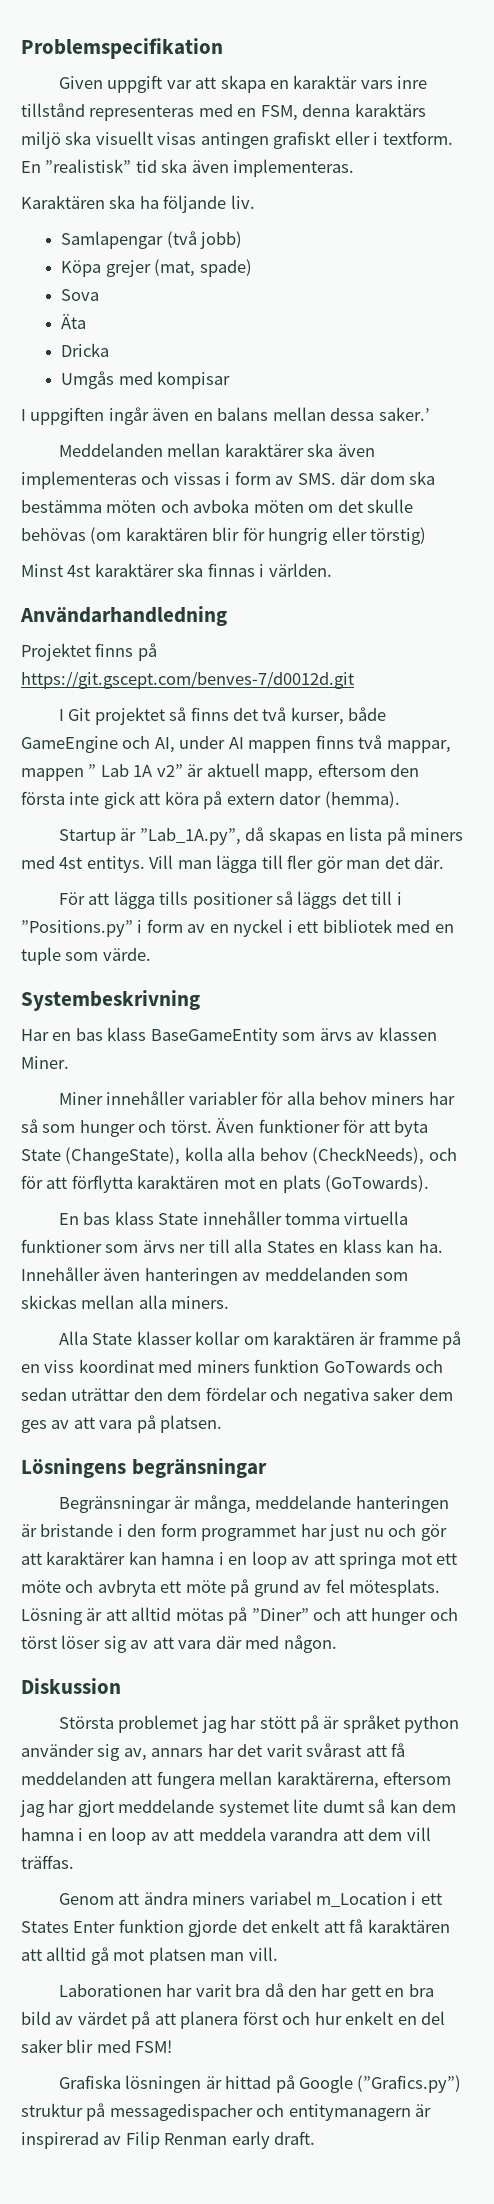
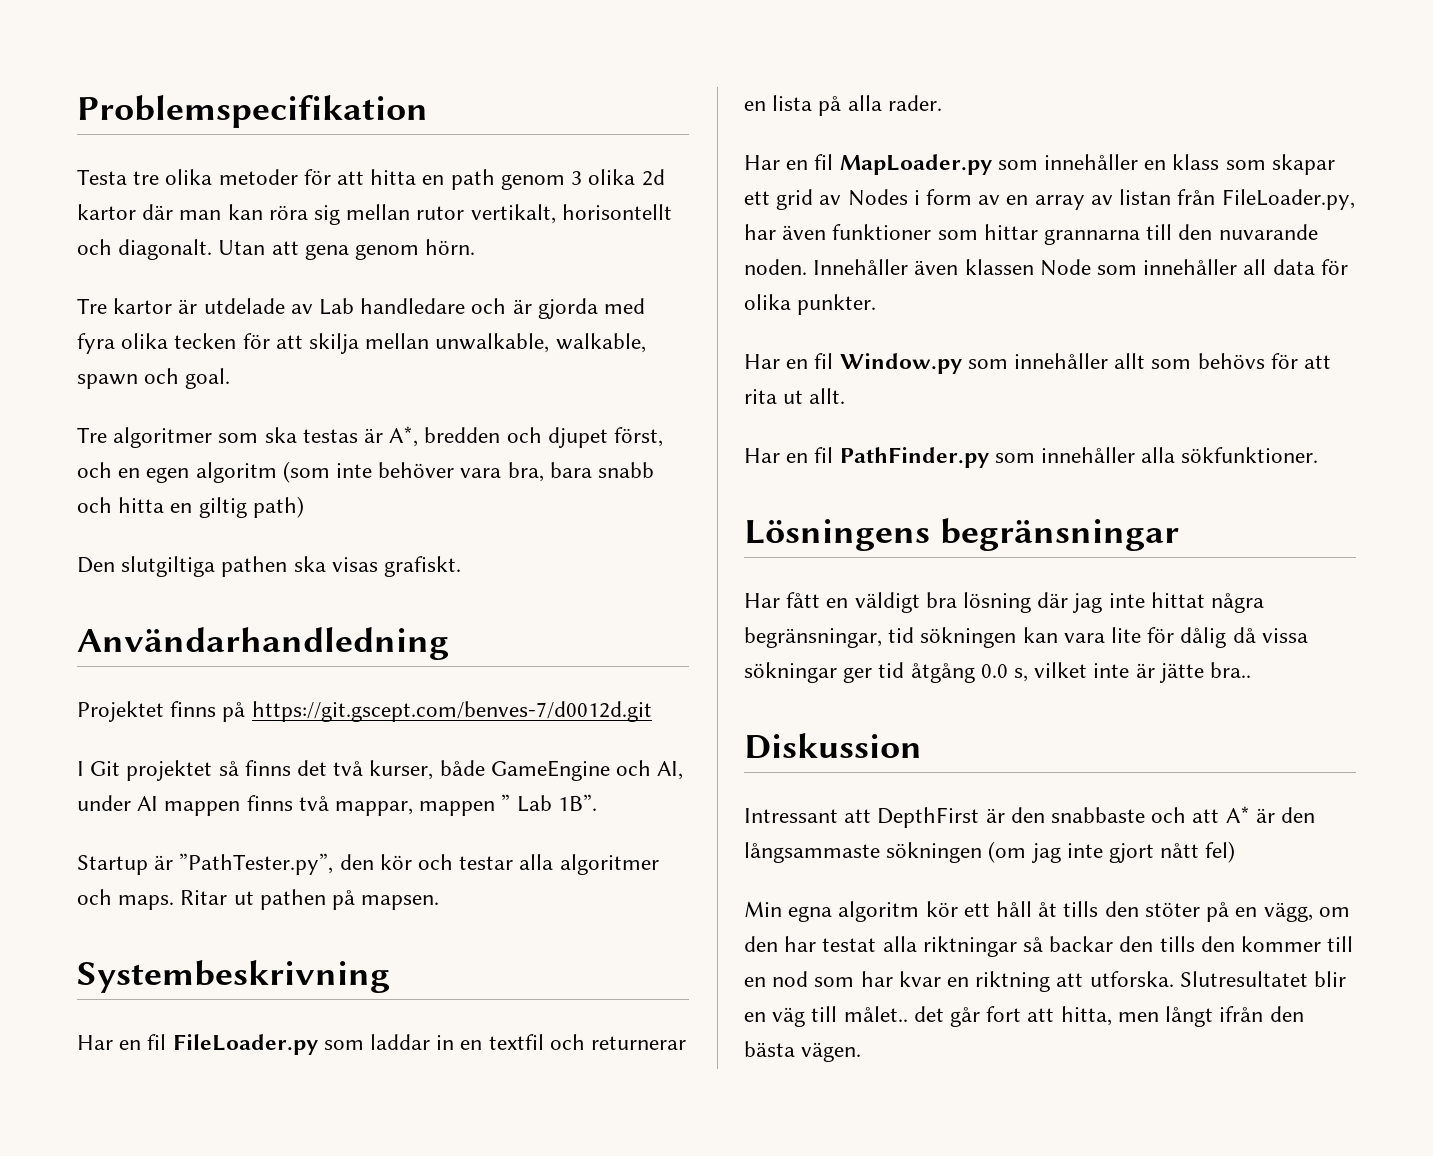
- Given uppgift var att skapa en karaktär vars inre tillstånd representeras med en FSM, denna karaktärs miljö ska visuellt visas antingen grafiskt eller i textform. En ”realistisk” tid ska även implementeras.
- Karaktären ska ha följande liv.
- Samlapengar (två jobb)
- Köpa grejer (mat, spade)
- Sova
- Äta
- Dricka
- Umgås med kompisar
- I uppgiften ingår även en balans mellan dessa saker.’
- Meddelanden mellan karaktärer ska även implementeras och vissas i form av SMS. där dom ska bestämma möten och avboka möten om det skulle behövas (om karaktären blir för hungrig eller törstig)
- Minst 4st karaktärer ska finnas i världen.
+ Testa tre olika metoder för att hitta en path genom 3 olika 2d kartor där man kan röra sig mellan rutor vertikalt, horisontellt och diagonalt. Utan att gena genom hörn.
+ Tre kartor är utdelade av Lab handledare och är gjorda med fyra olika tecken för att skilja mellan unwalkable, walkable, spawn och goal.
+ Tre algoritmer som ska testas är A*, bredden och djupet först, och en egen algoritm (som inte behöver vara bra, bara snabb och hitta en giltig path)
+ Den slutgiltiga pathen ska visas grafiskt.
- I Git projektet så finns det två kurser, både GameEngine och AI, under AI mappen finns två mappar, mappen ” Lab 1A v2” är aktuell mapp, eftersom den första inte gick att köra på extern dator (hemma).
- Startup är ”Lab_1A.py”, då skapas en lista på miners med 4st entitys. Vill man lägga till fler gör man det där.
- För att lägga tills positioner så läggs det till i ”Positions.py” i form av en nyckel i ett bibliotek med en tuple som värde.
+ I Git projektet så finns det två kurser, både GameEngine och AI, under AI mappen finns två mappar, mappen ” Lab 1B”.
+ Startup är ”PathTester.py”, den kör och testar alla algoritmer och maps. Ritar ut pathen på mapsen.
  Systembeskrivning
- Har en bas klass BaseGameEntity som ärvs av klassen Miner.
- Miner innehåller variabler för alla behov miners har så som hunger och törst. Även funktioner för att byta State (ChangeState), kolla alla behov (CheckNeeds), och för att förflytta karaktären mot en plats (GoTowards).
- En bas klass State innehåller tomma virtuella funktioner som ärvs ner till alla States en klass kan ha. Innehåller även hanteringen av meddelanden som skickas mellan alla miners.
- Alla State klasser kollar om karaktären är framme på en viss koordinat med miners funktion GoTowards och sedan uträttar den dem fördelar och negativa saker dem ges av att vara på platsen.
+ Har en fil FileLoader.py som laddar in en textfil och returnerar en lista på alla rader.
+ Har en fil MapLoader.py som innehåller en klass som skapar ett grid av Nodes i form av en array av listan från FileLoader.py, har även funktioner som hittar grannarna till den nuvarande noden. Innehåller även klassen Node som innehåller all data för olika punkter.
+ Har en fil Window.py som innehåller allt som behövs för att rita ut allt.
+ Har en fil PathFinder.py som innehåller alla sökfunktioner.
  Lösningens begränsningar
- Begränsningar är många, meddelande hanteringen är bristande i den form programmet har just nu och gör att karaktärer kan hamna i en loop av att springa mot ett möte och avbryta ett möte på grund av fel mötesplats. Lösning är att alltid mötas på ”Diner” och att hunger och törst löser sig av att vara där med någon.
+ Har fått en väldigt bra lösning där jag inte hittat några begränsningar, tid sökningen kan vara lite för dålig då vissa sökningar ger tid åtgång 0.0 s, vilket inte är jätte bra..
  Diskussion
- Största problemet jag har stött på är språket python använder sig av, annars har det varit svårast att få meddelanden att fungera mellan karaktärerna, eftersom jag har gjort meddelande systemet lite dumt så kan dem hamna i en loop av att meddela varandra att dem vill träffas.
- Genom att ändra miners variabel m_Location i ett States Enter funktion gjorde det enkelt att få karaktären att alltid gå mot platsen man vill.
- Laborationen har varit bra då den har gett en bra bild av värdet på att planera först och hur enkelt en del saker blir med FSM!
- Grafiska lösningen är hittad på Google (”Grafics.py”) struktur på messagedispacher och entitymanagern är inspirerad av Filip Renman early draft.
+ Intressant att DepthFirst är den snabbaste och att A* är den långsammaste sökningen (om jag inte gjort nått fel)
+ Min egna algoritm kör ett håll åt tills den stöter på en vägg, om den har testat alla riktningar så backar den tills den kommer till en nod som har kvar en riktning att utforska. Slutresultatet blir en väg till målet.. det går fort att hitta, men långt ifrån den bästa vägen.

